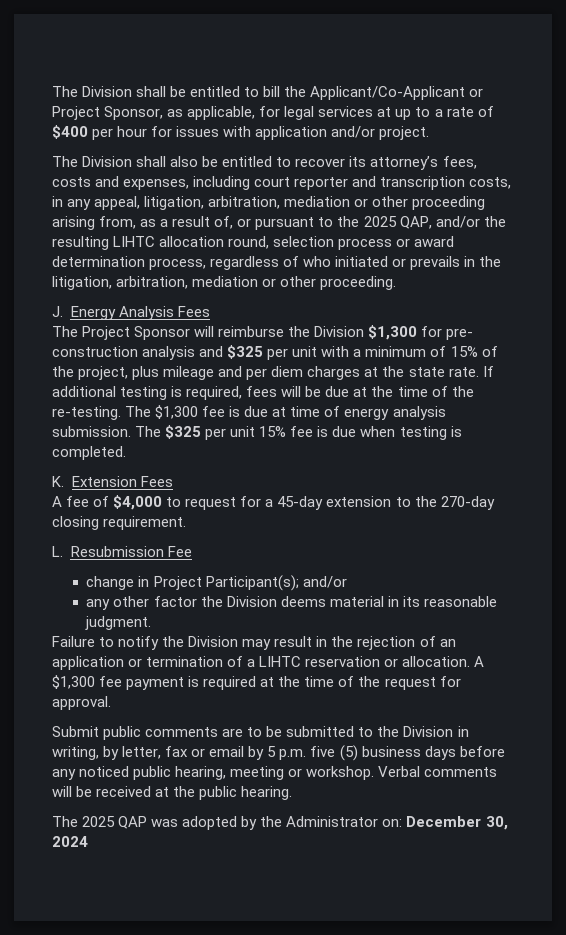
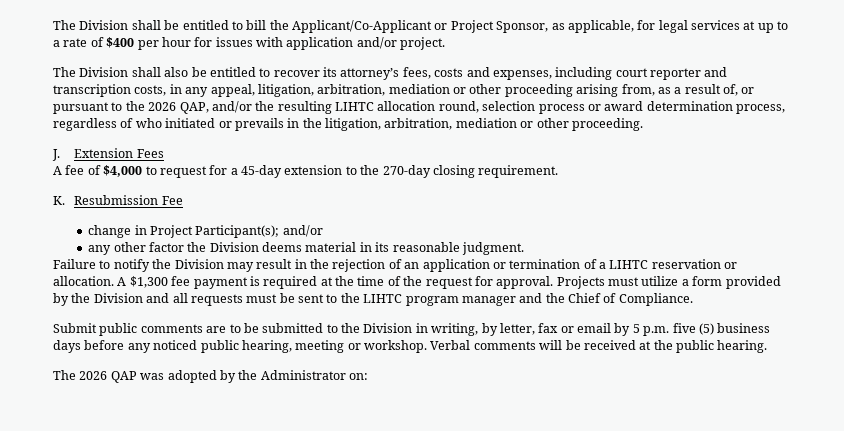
- The Division shall also be entitled to recover its attorney’s fees, costs and expenses, including court reporter and transcription costs, in any appeal, litigation, arbitration, mediation or other proceeding arising from, as a result of, or pursuant to the 2025 QAP, and/or the resulting LIHTC allocation round, selection process or award determination process, regardless of who initiated or prevails in the litigation, arbitration, mediation or other proceeding.
+ The Division shall also be entitled to recover its attorney’s fees, costs and expenses, including court reporter and transcription costs, in any appeal, litigation, arbitration, mediation or other proceeding arising from, as a result of, or pursuant to the 2026 QAP, and/or the resulting LIHTC allocation round, selection process or award determination process, regardless of who initiated or prevails in the litigation, arbitration, mediation or other proceeding.
- J. Energy Analysis Fees
- The Project Sponsor will reimburse the Division $1,300 for pre- construction analysis and $325 per unit with a minimum of 15% of the project, plus mileage and per diem charges at the state rate. If additional testing is required, fees will be due at the time of the re-testing. The $1,300 fee is due at time of energy analysis submission. The $325 per unit 15% fee is due when testing is completed.
- K. Extension Fees
+ J. Extension Fees
- L. Resubmission Fee
+ K. Resubmission Fee
+ Projects must utilize a form provided by the Division and all requests must be sent to the LIHTC program manager and the Chief of Compliance.
- The 2025 QAP was adopted by the Administrator on: December 30, 2024
+ The 2026 QAP was adopted by the Administrator on:

